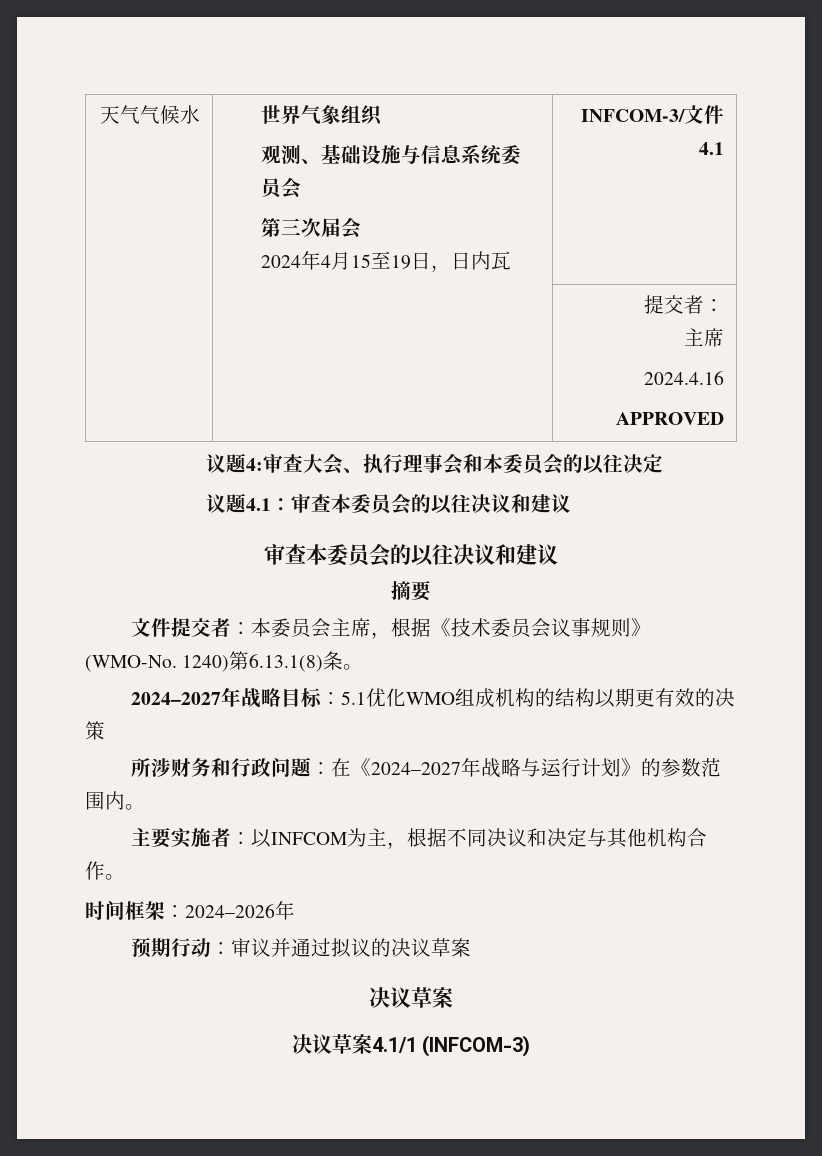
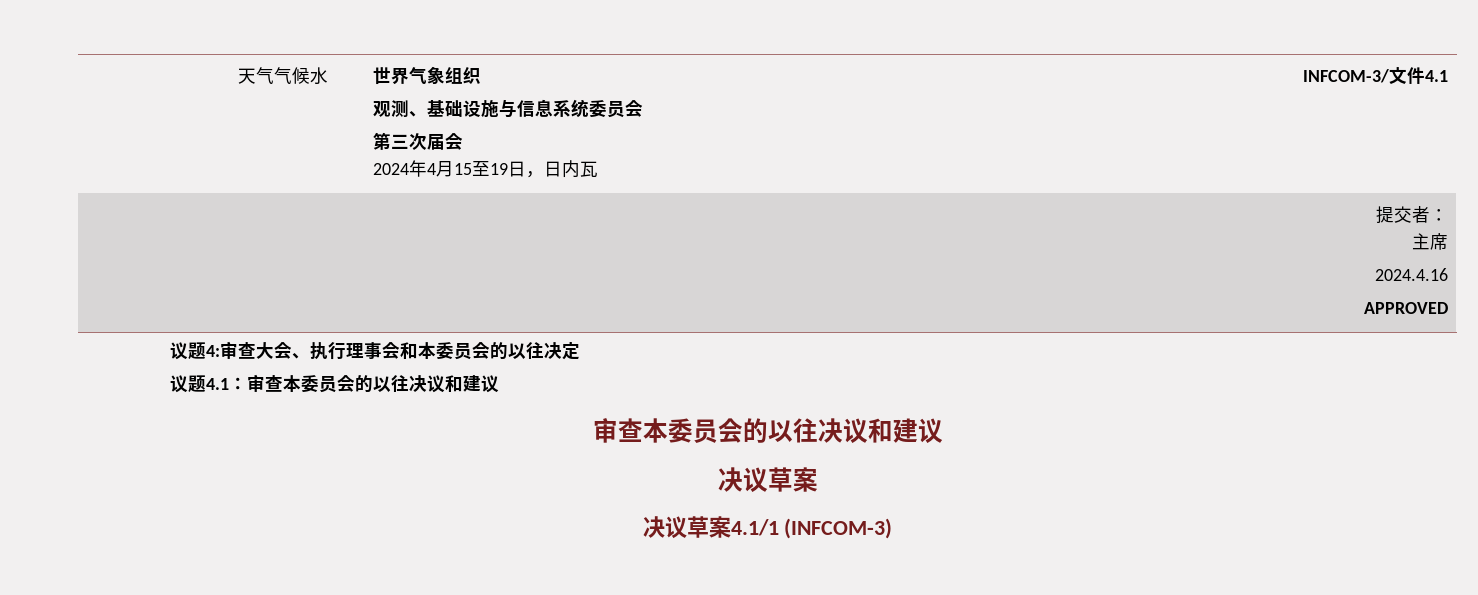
- 摘要
- 文件提交者：本委员会主席，根据《技术委员会议事规则》(WMO-No. 1240)第6.13.1(8)条。
- 2024–2027年战略目标：5.1优化WMO组成机构的结构以期更有效的决策
- 所涉财务和行政问题：在《2024–2027年战略与运行计划》的参数范围内。
- 主要实施者：以INFCOM为主，根据不同决议和决定与其他机构合作。
- 时间框架：2024–2026年
- 预期行动：审议并通过拟议的决议草案

